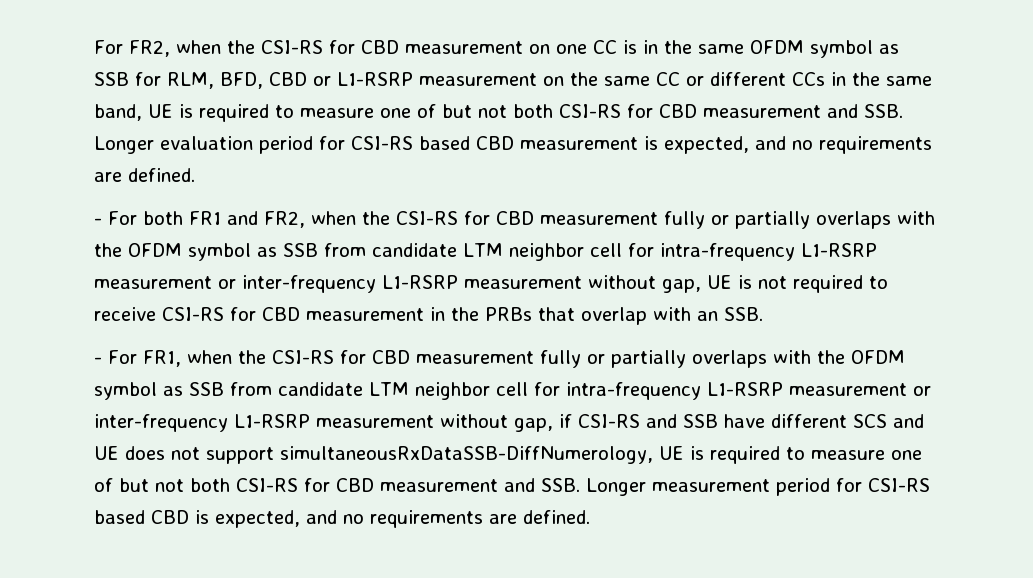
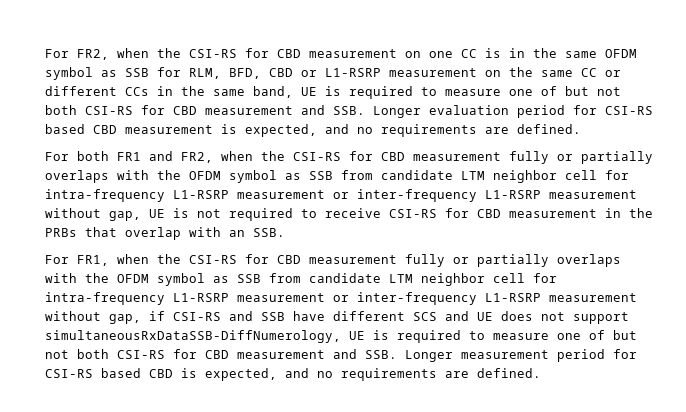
- - For both FR1 and FR2, when the CSI-RS for CBD measurement fully or partially overlaps with the OFDM symbol as SSB from candidate LTM neighbor cell for intra-frequency L1-RSRP measurement or inter-frequency L1-RSRP measurement without gap, UE is not required to receive CSI-RS for CBD measurement in the PRBs that overlap with an SSB.
+ For both FR1 and FR2, when the CSI-RS for CBD measurement fully or partially overlaps with the OFDM symbol as SSB from candidate LTM neighbor cell for intra-frequency L1-RSRP measurement or inter-frequency L1-RSRP measurement without gap, UE is not required to receive CSI-RS for CBD measurement in the PRBs that overlap with an SSB.
- - For FR1, when the CSI-RS for CBD measurement fully or partially overlaps with the OFDM symbol as SSB from candidate LTM neighbor cell for intra-frequency L1-RSRP measurement or inter-frequency L1-RSRP measurement without gap, if CSI-RS and SSB have different SCS and UE does not support simultaneousRxDataSSB-DiffNumerology, UE is required to measure one of but not both CSI-RS for CBD measurement and SSB. Longer measurement period for CSI-RS based CBD is expected, and no requirements are defined.
+ For FR1, when the CSI-RS for CBD measurement fully or partially overlaps with the OFDM symbol as SSB from candidate LTM neighbor cell for intra-frequency L1-RSRP measurement or inter-frequency L1-RSRP measurement without gap, if CSI-RS and SSB have different SCS and UE does not support simultaneousRxDataSSB-DiffNumerology, UE is required to measure one of but not both CSI-RS for CBD measurement and SSB. Longer measurement period for CSI-RS based CBD is expected, and no requirements are defined.

